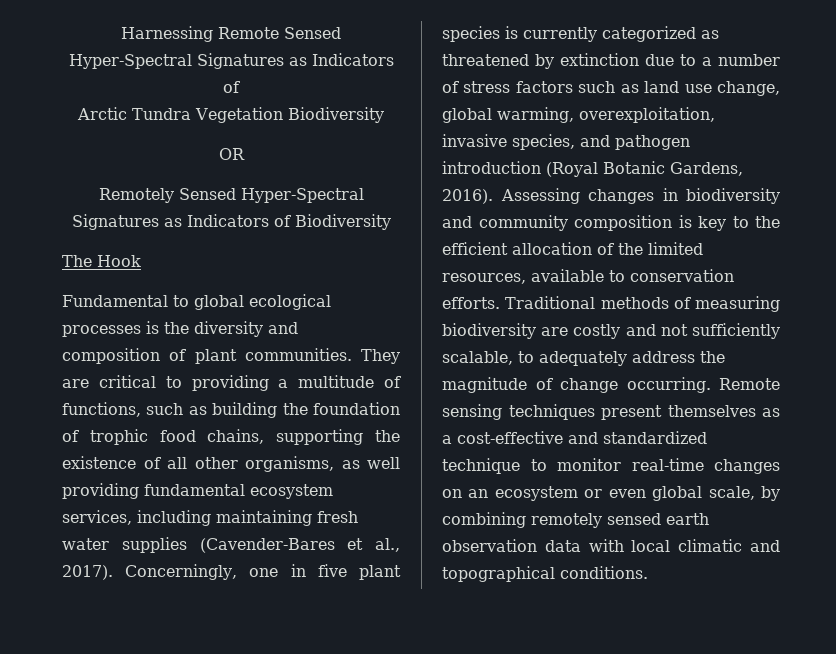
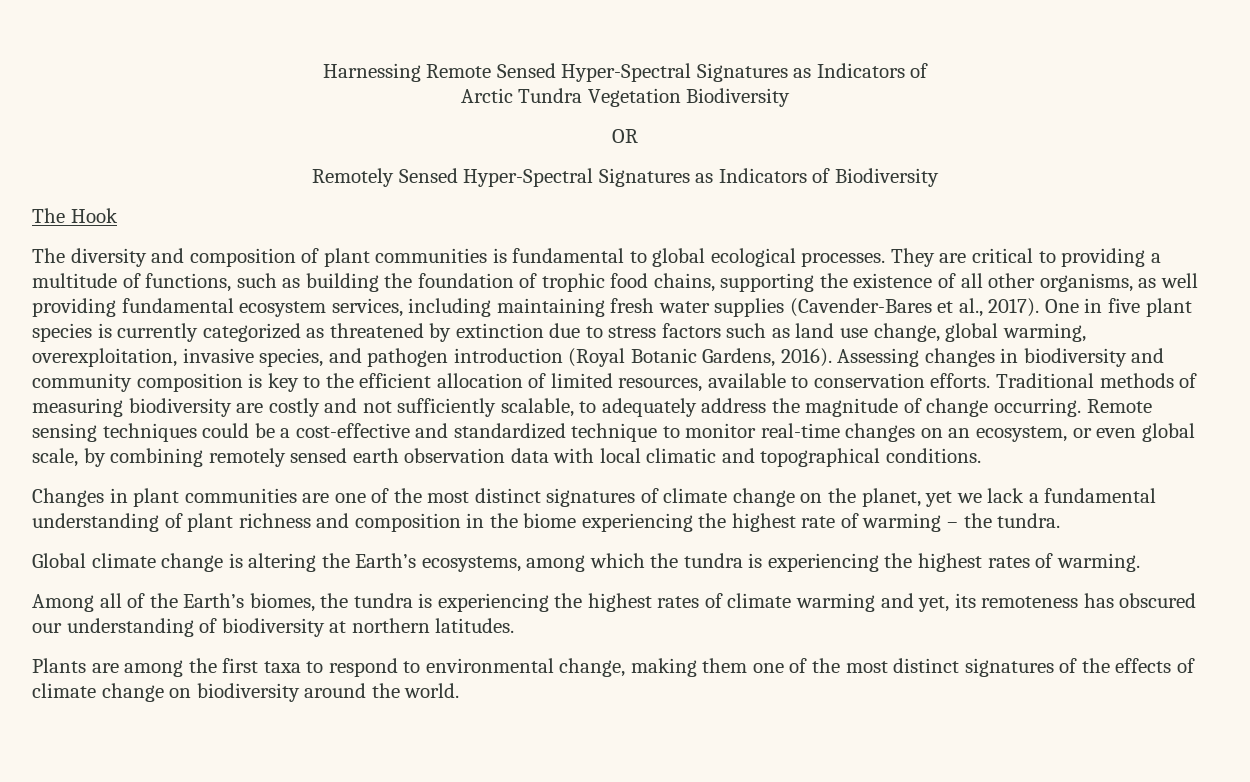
- Fundamental to global ecological processes is the diversity and composition of plant communities.
+ The diversity and composition of plant communities is fundamental to global ecological processes.
- Concerningly, one in five plant species is currently categorized as threatened by extinction due to a number of stress factors such as land use change, global warming, overexploitation, invasive species, and pathogen introduction (Royal Botanic Gardens, 2016).
+ One in five plant species is currently categorized as threatened by extinction due to stress factors such as land use change, global warming, overexploitation, invasive species, and pathogen introduction (Royal Botanic Gardens, 2016).
- Assessing changes in biodiversity and community composition is key to the efficient allocation of the limited resources, available to conservation efforts.
+ Assessing changes in biodiversity and community composition is key to the efficient allocation of limited resources, available to conservation efforts.
- Remote sensing techniques present themselves as a cost-effective and standardized technique to monitor real-time changes on an ecosystem or even global scale, by combining remotely sensed earth observation data with local climatic and topographical conditions.
+ Remote sensing techniques could be a cost-effective and standardized technique to monitor real-time changes on an ecosystem, or even global scale, by combining remotely sensed earth observation data with local climatic and topographical conditions.
+ Changes in plant communities are one of the most distinct signatures of climate change on the planet, yet we lack a fundamental understanding of plant richness and composition in the biome experiencing the highest rate of warming – the tundra.
+ Global climate change is altering the Earth’s ecosystems, among which the tundra is experiencing the highest rates of warming.
+ Among all of the Earth’s biomes, the tundra is experiencing the highest rates of climate warming and yet, its remoteness has obscured our understanding of biodiversity at northern latitudes.
+ Plants are among the first taxa to respond to environmental change, making them one of the most distinct signatures of the effects of climate change on biodiversity around the world.

